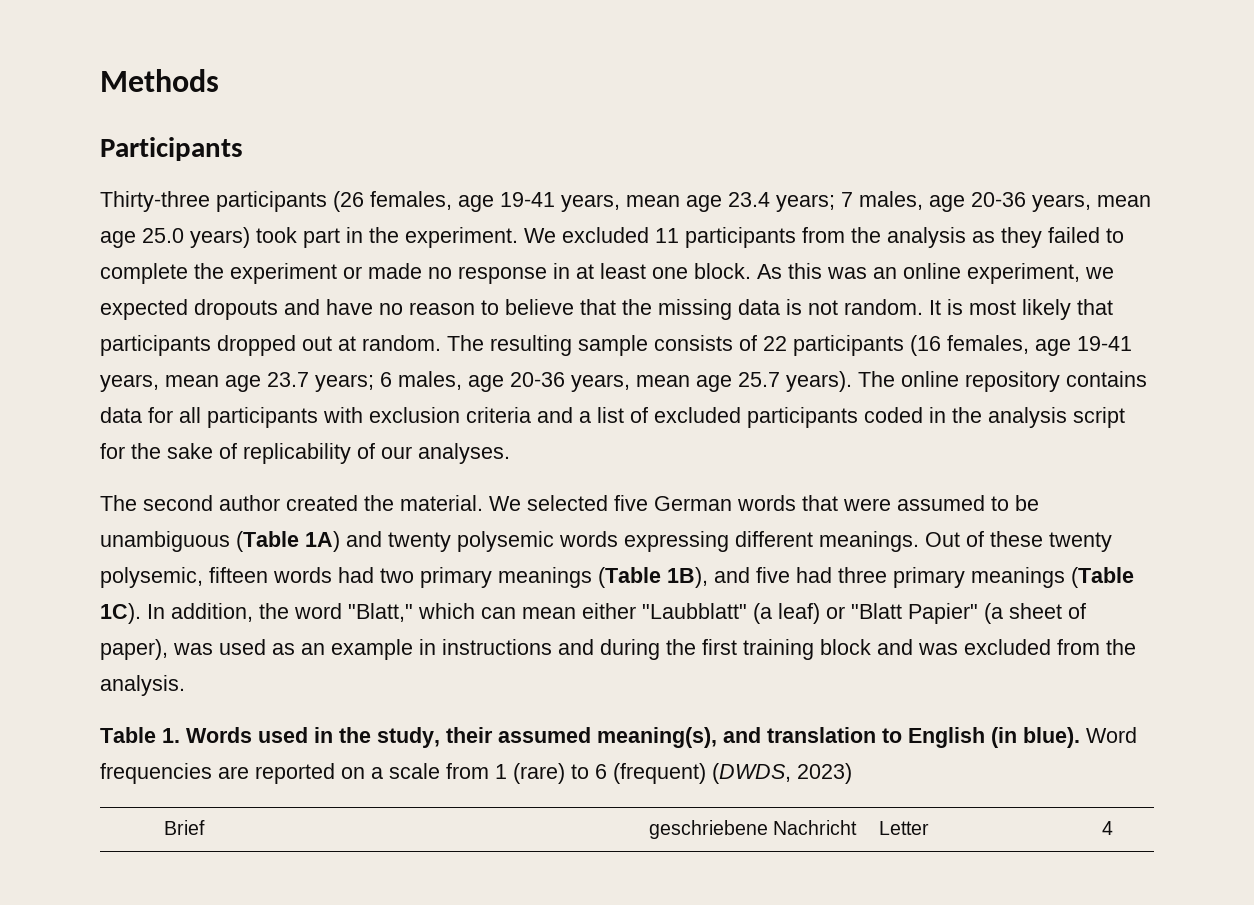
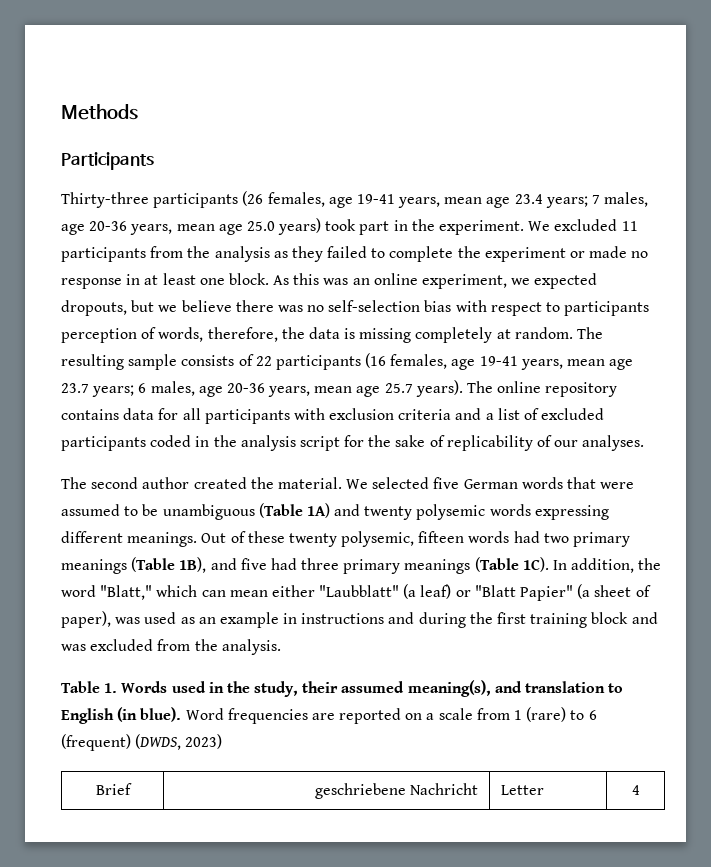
- As this was an online experiment, we expected dropouts and have no reason to believe that the missing data is not random. It is most likely that participants dropped out at random.
+ As this was an online experiment, we expected dropouts, but we believe there was no self-selection bias with respect to participants perception of words, therefore, the data is missing completely at random.

